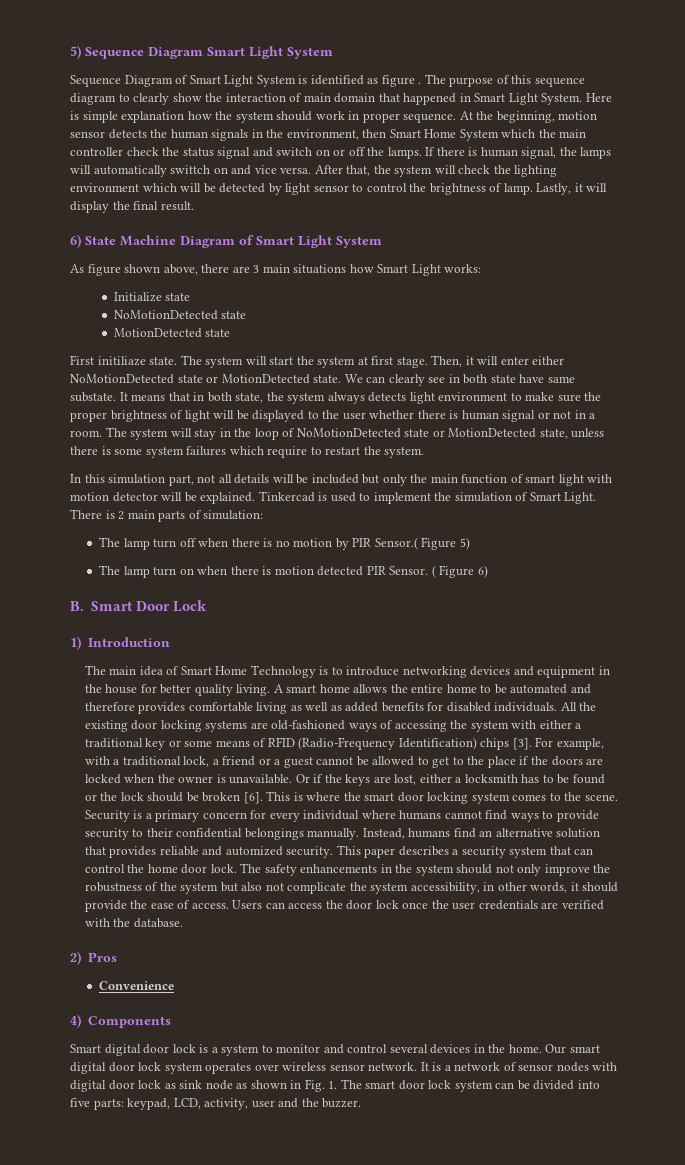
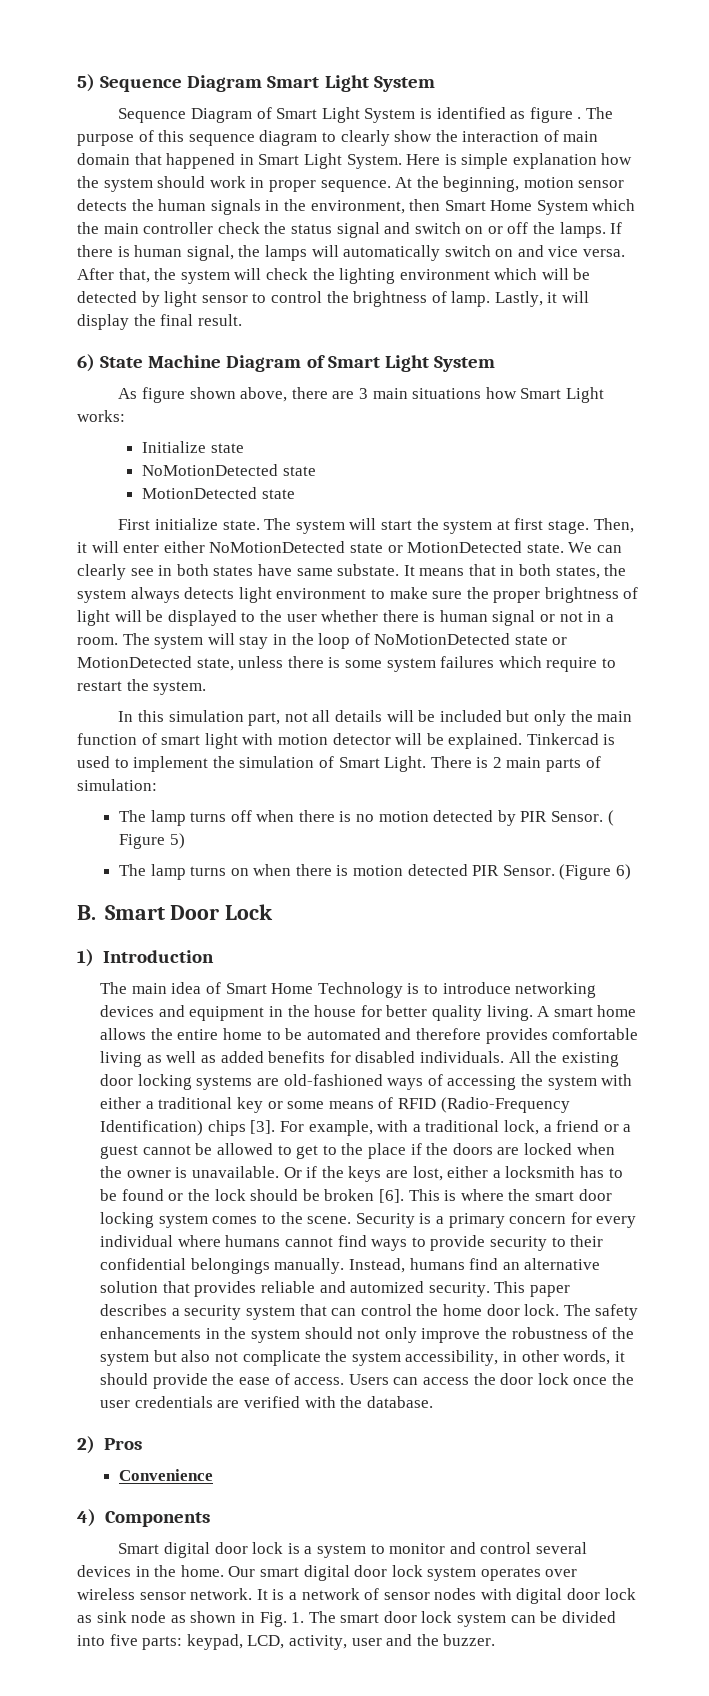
- If there is human signal, the lamps will automatically swittch on and vice versa.
+ If there is human signal, the lamps will automatically switch on and vice versa.
- First initiliaze state.
+ First initialize state.
- We can clearly see in both state have same substate.
+ We can clearly see in both states have same substate.
- It means that in both state, the system always detects light environment to make sure the proper brightness of light will be displayed to the user whether there is human signal or not in a room.
+ It means that in both states, the system always detects light environment to make sure the proper brightness of light will be displayed to the user whether there is human signal or not in a room.
- The lamp turn off when there is no motion by PIR Sensor.( Figure 5)
+ The lamp turns off when there is no motion detected by PIR Sensor. ( Figure 5)
- The lamp turn on when there is motion detected PIR Sensor.
+ The lamp turns on when there is motion detected PIR Sensor.
- ( Figure 6)
+ (Figure 6)

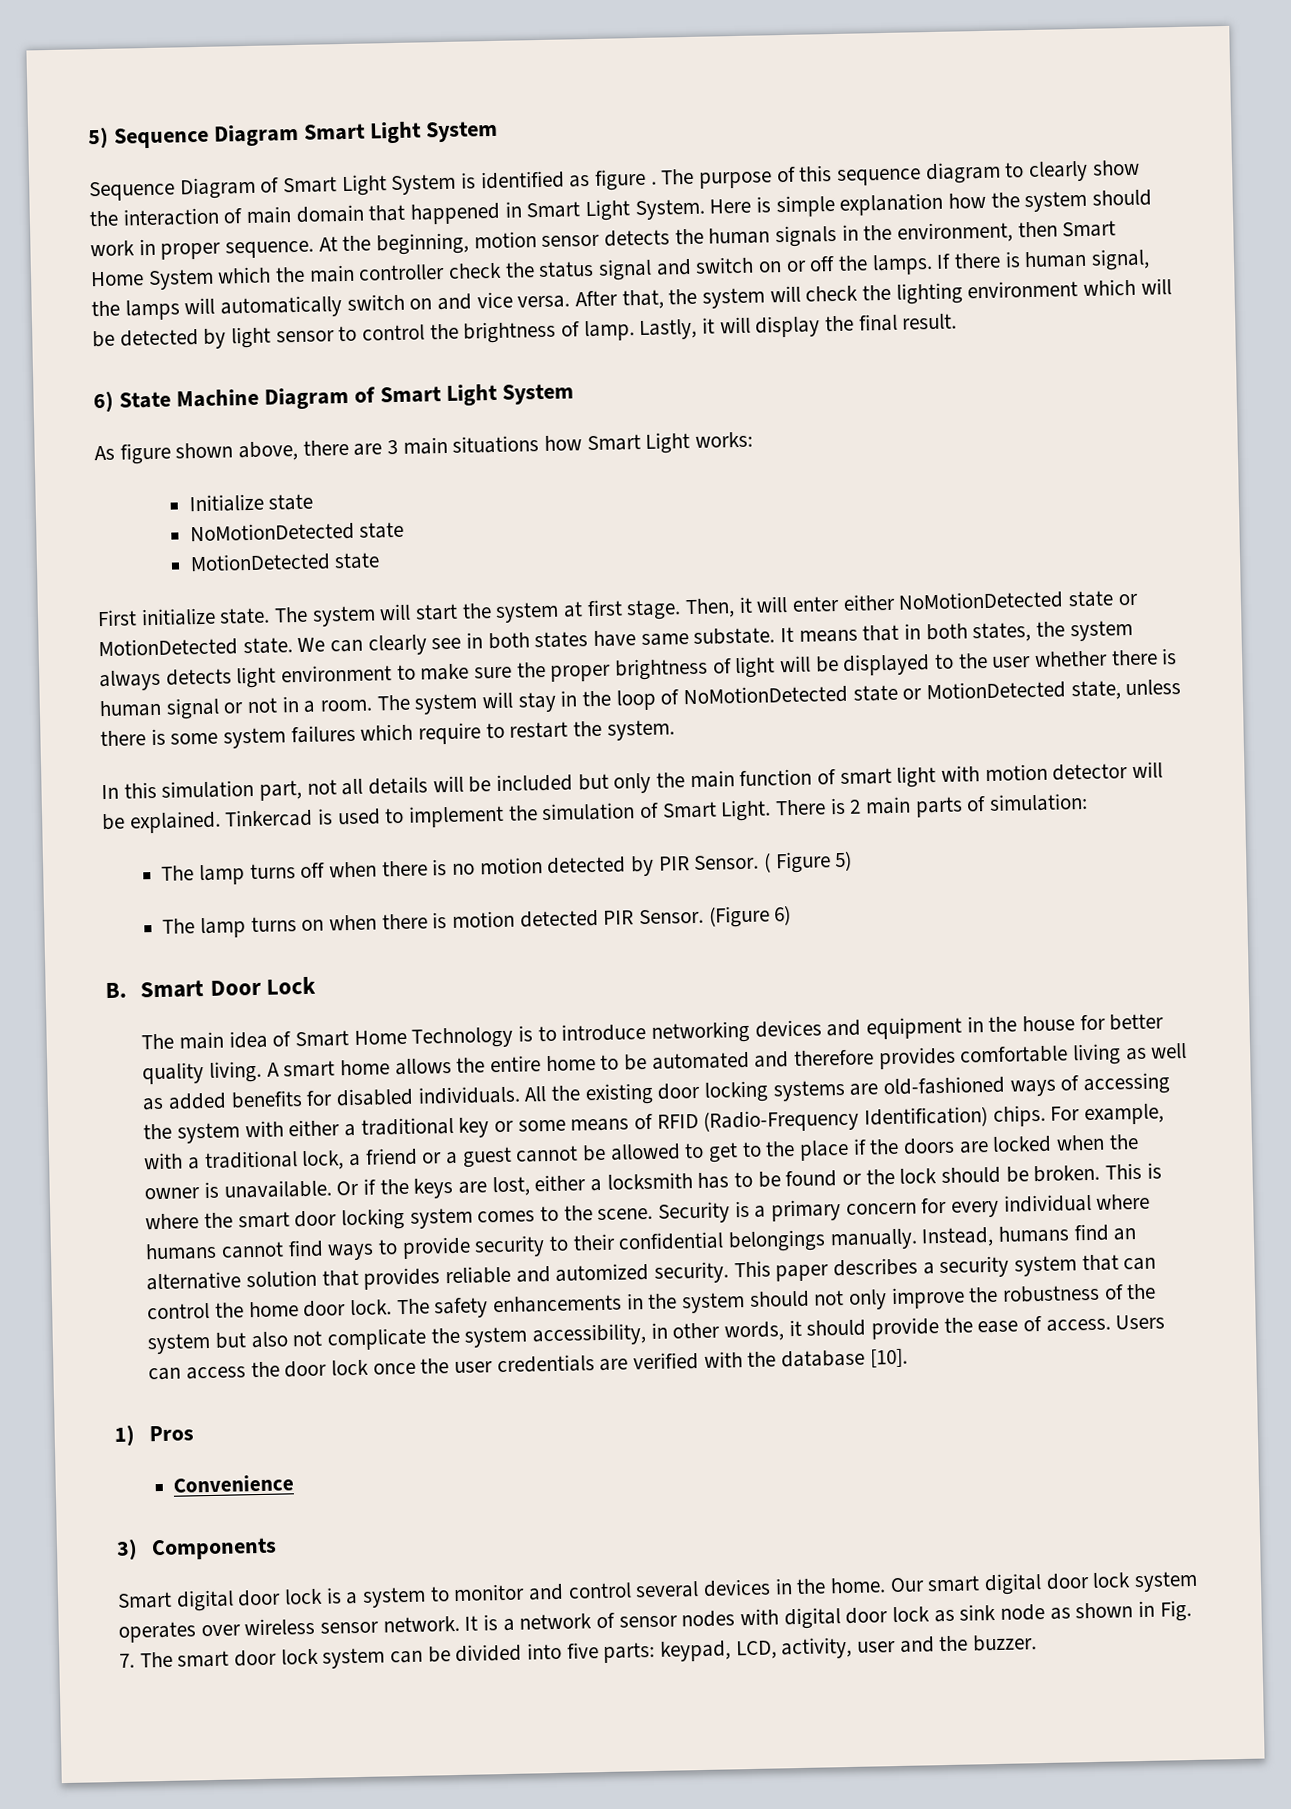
- 1) Introduction
- All the existing door locking systems are old-fashioned ways of accessing the system with either a traditional key or some means of RFID (Radio-Frequency Identification) chips [3].
+ All the existing door locking systems are old-fashioned ways of accessing the system with either a traditional key or some means of RFID (Radio-Frequency Identification) chips.
- Or if the keys are lost, either a locksmith has to be found or the lock should be broken [6].
+ Or if the keys are lost, either a locksmith has to be found or the lock should be broken.
- Users can access the door lock once the user credentials are verified with the database.
- 2) Pros
+ Users can access the door lock once the user credentials are verified with the database [10].
+ 1) Pros
- 4) Components
+ 3) Components
- It is a network of sensor nodes with digital door lock as sink node as shown in Fig. 1. The smart door lock system can be divided into five parts: keypad, LCD, activity, user and the buzzer.
+ It is a network of sensor nodes with digital door lock as sink node as shown in Fig. 7. The smart door lock system can be divided into five parts: keypad, LCD, activity, user and the buzzer.

